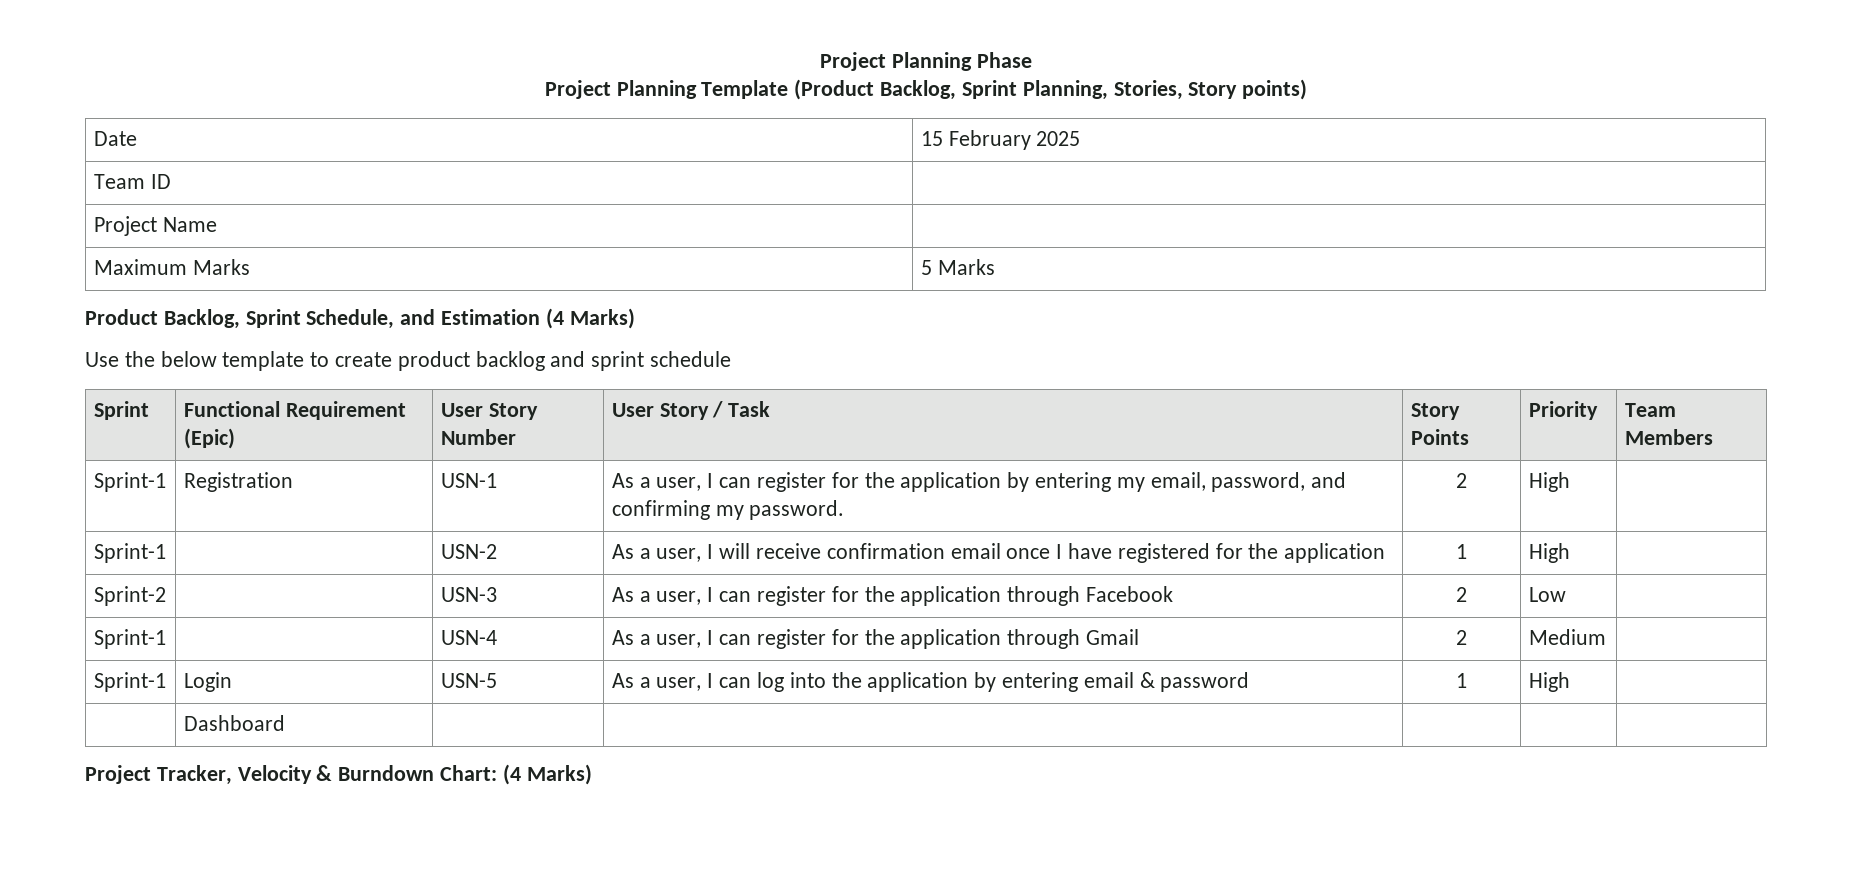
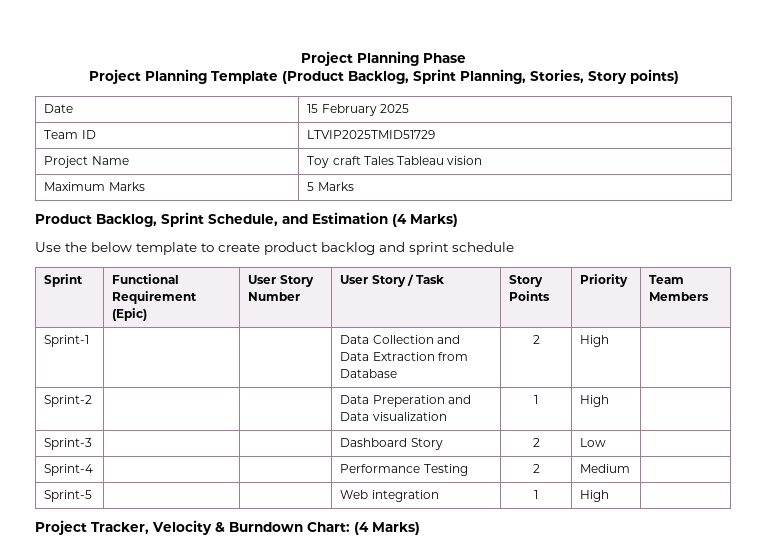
- Team ID |
+ Team ID | LTVIP2025TMID51729
- Project Name |
+ Project Name | Toy craft Tales Tableau vision
- Sprint-1 | Registration | USN-1 | As a user, I can register for the application by entering my email, password, and confirming my password. | 2 | High |
- Sprint-1 | | USN-2 | As a user, I will receive confirmation email once I have registered for the application | 1 | High |
- Sprint-2 | | USN-3 | As a user, I can register for the application through Facebook | 2 | Low |
- Sprint-1 | | USN-4 | As a user, I can register for the application through Gmail | 2 | Medium |
- Sprint-1 | Login | USN-5 | As a user, I can log into the application by entering email & password | 1 | High |
- | Dashboard | | | | |
+ Sprint-1 | | | Data Collection and Data Extraction from Database | 2 | High |
+ Sprint-2 | | | Data Preperation and Data visualization | 1 | High |
+ Sprint-3 | | | Dashboard Story | 2 | Low |
+ Sprint-4 | | | Performance Testing | 2 | Medium |
+ Sprint-5 | | | Web integration | 1 | High |

